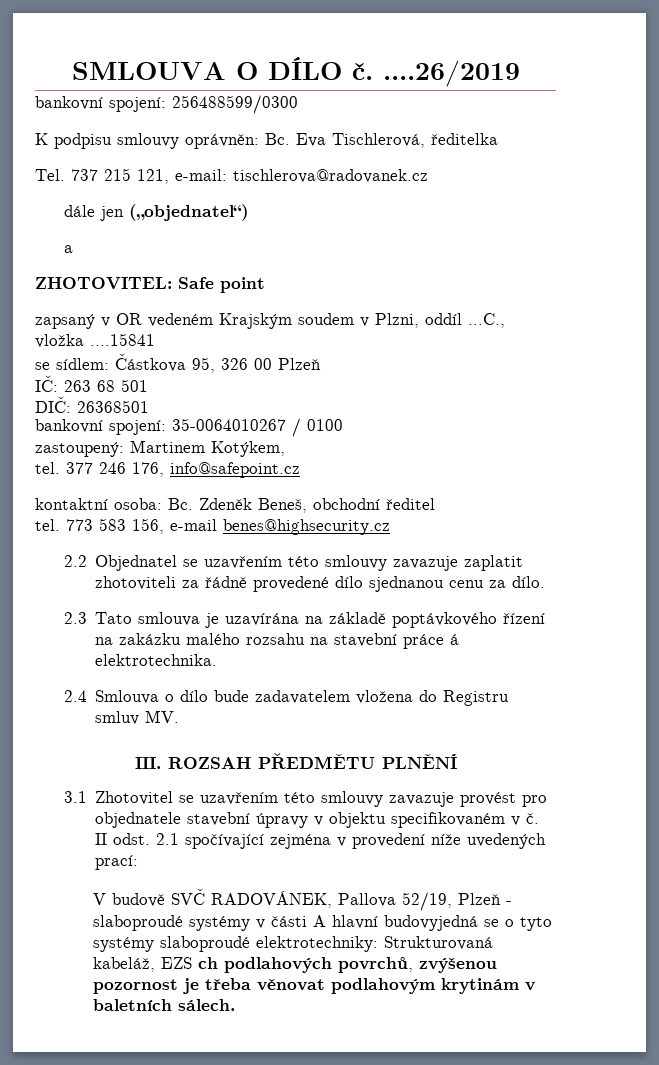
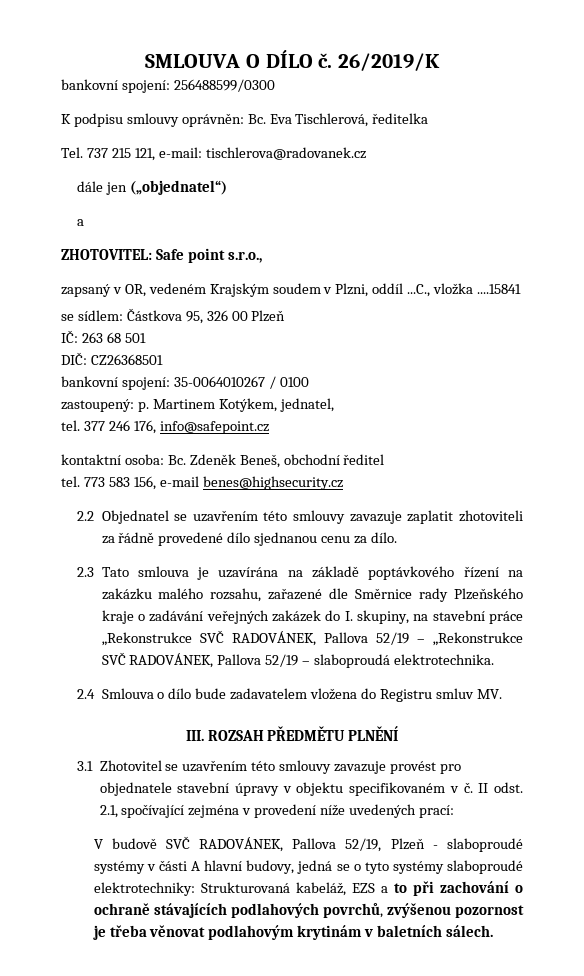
- SMLOUVA O DÍLO č. ....26/2019
+ SMLOUVA O DÍLO č. 26/2019/K
- ZHOTOVITEL: Safe point
+ ZHOTOVITEL: Safe point s.r.o.,
- zapsaný v OR vedeném Krajským soudem v Plzni, oddíl ...C., vložka ....15841
+ zapsaný v OR, vedeném Krajským soudem v Plzni, oddíl ...C., vložka ....15841
- DIČ: 26368501
+ DIČ: CZ26368501
- zastoupený: Martinem Kotýkem,
+ zastoupený: p. Martinem Kotýkem, jednatel,
- 2.3 Tato smlouva je uzavírána na základě poptávkového řízení na zakázku malého rozsahu na stavební práce á elektrotechnika.
+ 2.3 Tato smlouva je uzavírána na základě poptávkového řízení na zakázku malého rozsahu, zařazené dle Směrnice rady Plzeňského kraje o zadávání veřejných zakázek do I. skupiny, na stavební práce „Rekonstrukce SVČ RADOVÁNEK, Pallova 52/19 – „Rekonstrukce SVČ RADOVÁNEK, Pallova 52/19 – slaboproudá elektrotechnika.
- II odst. 2.1 spočívající zejména v provedení níže uvedených prací:
+ II odst. 2.1, spočívající zejména v provedení níže uvedených prací:
- V budově SVČ RADOVÁNEK, Pallova 52/19, Plzeň - slaboproudé systémy v části A hlavní budovyjedná se o tyto systémy slaboproudé elektrotechniky: Strukturovaná kabeláž, EZS ch podlahových povrchů, zvýšenou pozornost je třeba věnovat podlahovým krytinám v baletních sálech.
+ V budově SVČ RADOVÁNEK, Pallova 52/19, Plzeň - slaboproudé systémy v části A hlavní budovy, jedná se o tyto systémy slaboproudé elektrotechniky: Strukturovaná kabeláž, EZS a to při zachování o ochraně stávajících podlahových povrchů, zvýšenou pozornost je třeba věnovat podlahovým krytinám v baletních sálech.

